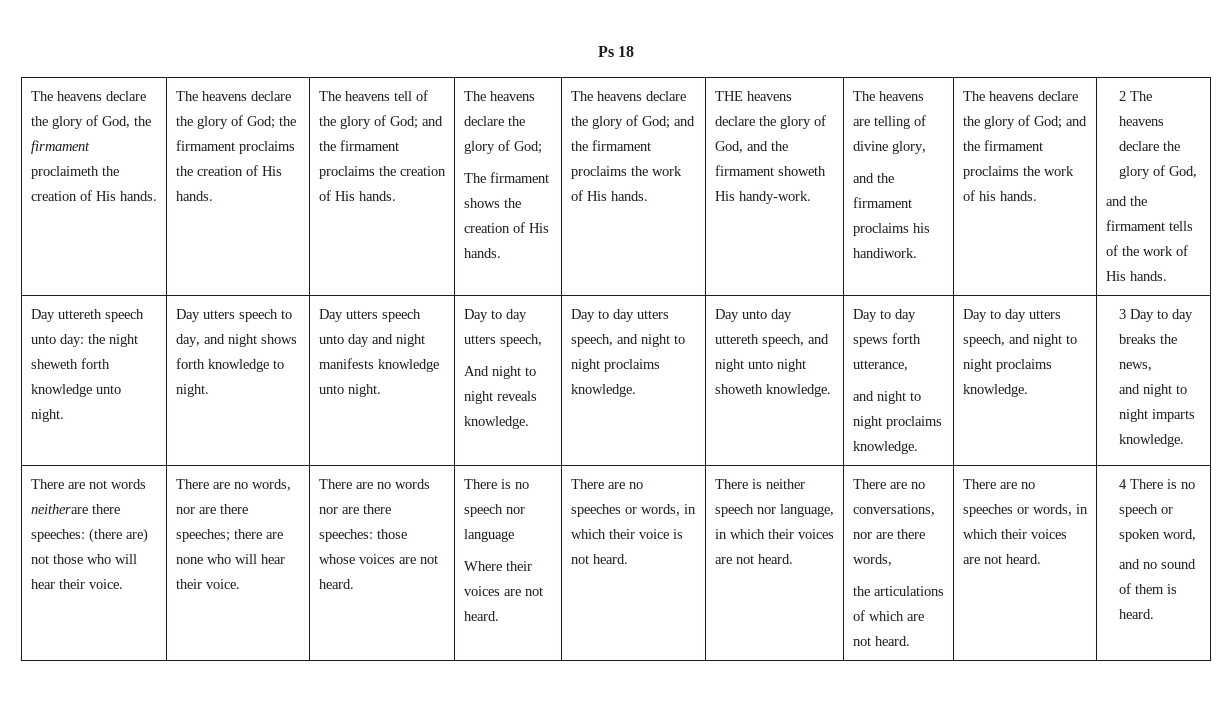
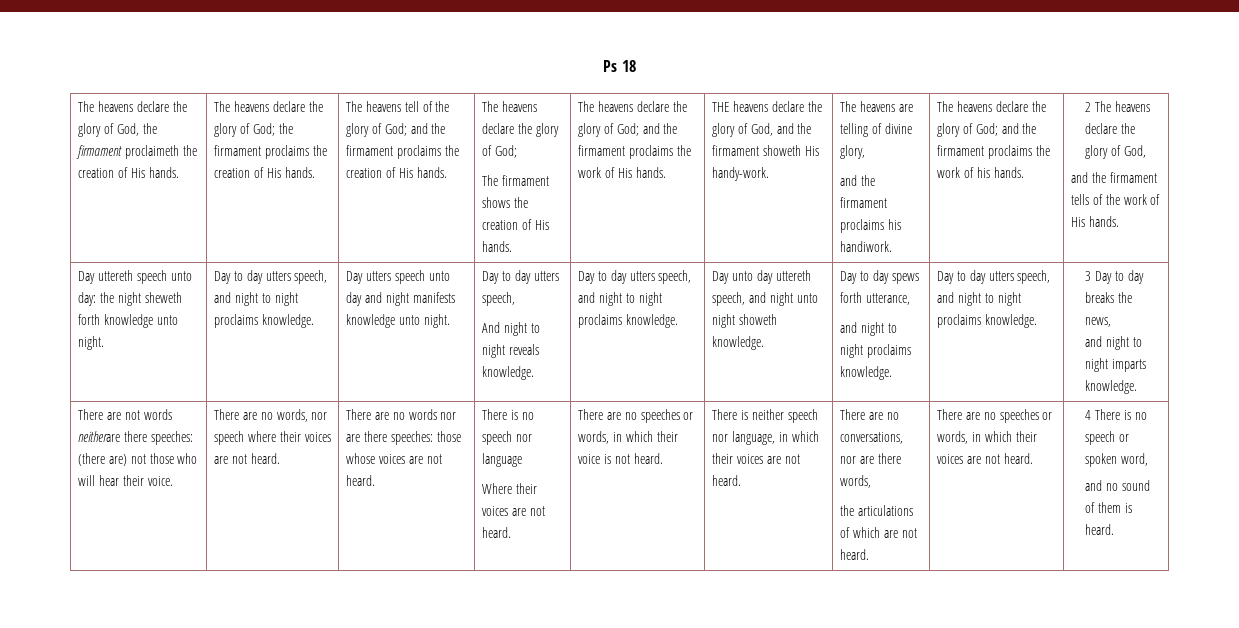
- Day uttereth speech unto day: the night sheweth forth knowledge unto night. | Day utters speech to day, and night shows forth knowledge to night.
+ Day uttereth speech unto day: the night sheweth forth knowledge unto night. | Day to day utters speech, and night to night proclaims knowledge.
- There are no words, nor are there speeches; there are none who will hear their voice.
+ There are no words, nor speech where their voices are not heard.

